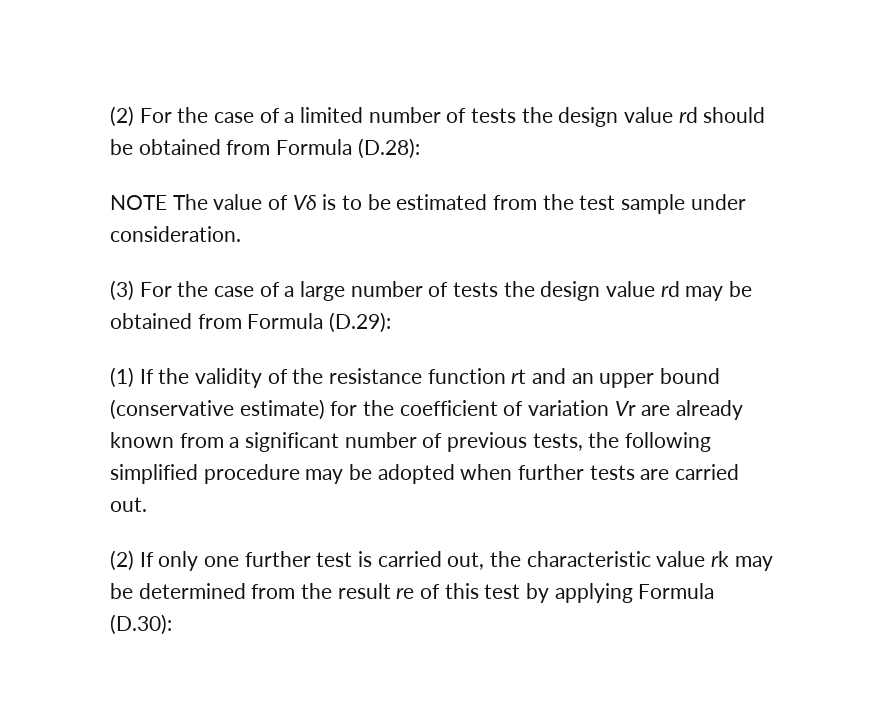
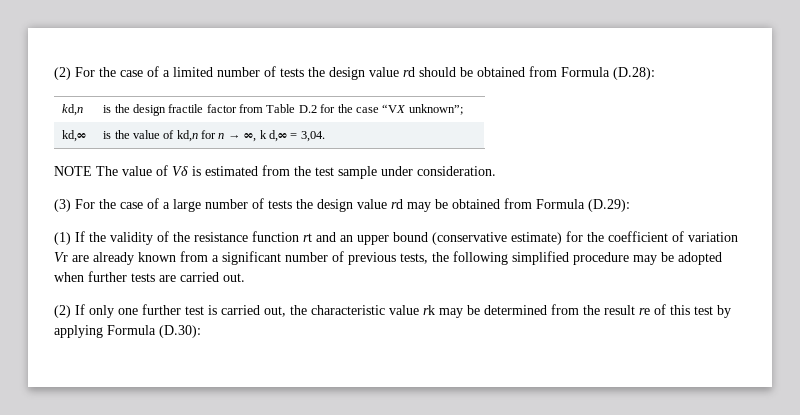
+ kd,n | is the design fractile factor from Table D.2 for the case “VX unknown”;
+ kd,∞ | is the value of kd,n for n → ∞, k d,∞ = 3,04.
- NOTE The value of Vδ is to be estimated from the test sample under consideration.
+ NOTE The value of Vδ is estimated from the test sample under consideration.

